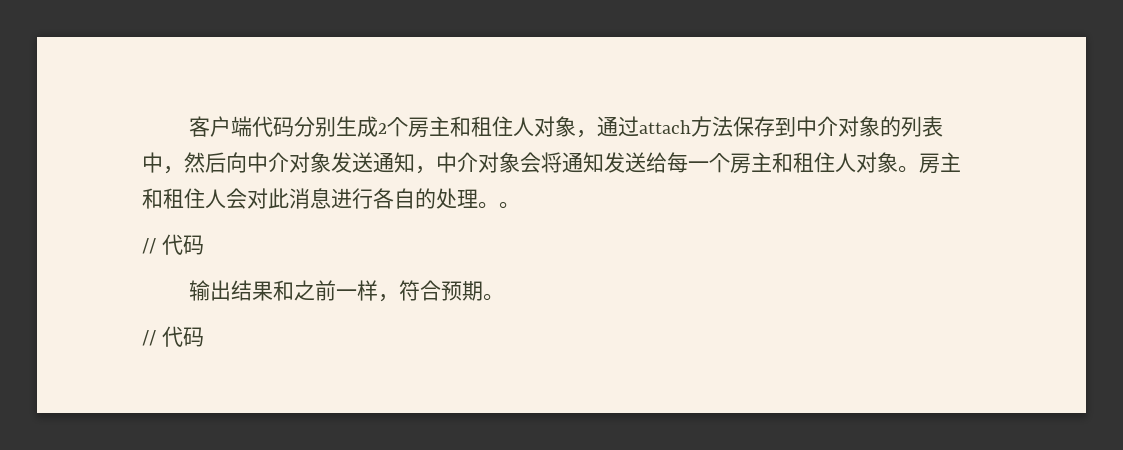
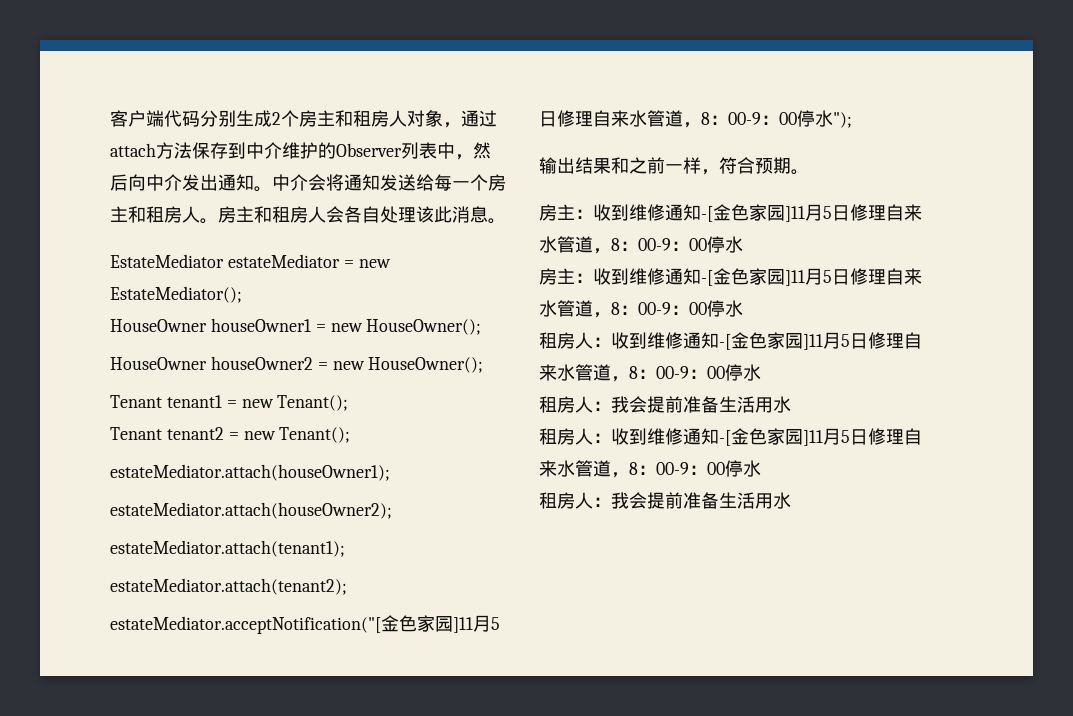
- 客户端代码分别生成2个房主和租住人对象，通过attach方法保存到中介对象的列表中，然后向中介对象发送通知，中介对象会将通知发送给每一个房主和租住人对象。
+ 客户端代码分别生成2个房主和租房人对象，通过attach方法保存到中介维护的Observer列表中，然后向中介发出通知。中介会将通知发送给每一个房主和租房人。
- 房主和租住人会对此消息进行各自的处理。。
- // 代码
+ 房主和租房人会各自处理该此消息。
+ EstateMediator estateMediator = new EstateMediator();
+ HouseOwner houseOwner1 = new HouseOwner();
+ HouseOwner houseOwner2 = new HouseOwner();
+ Tenant tenant1 = new Tenant();
+ Tenant tenant2 = new Tenant();
+ estateMediator.attach(houseOwner1);
+ estateMediator.attach(houseOwner2);
+ estateMediator.attach(tenant1);
+ estateMediator.attach(tenant2);
+ estateMediator.acceptNotification("[金色家园]11月5日修理自来水管道，8：00-9：00停水");
  输出结果和之前一样，符合预期。
- // 代码
+ 房主：收到维修通知-[金色家园]11月5日修理自来水管道，8：00-9：00停水
+ 房主：收到维修通知-[金色家园]11月5日修理自来水管道，8：00-9：00停水
+ 租房人：收到维修通知-[金色家园]11月5日修理自来水管道，8：00-9：00停水
+ 租房人：我会提前准备生活用水
+ 租房人：收到维修通知-[金色家园]11月5日修理自来水管道，8：00-9：00停水
+ 租房人：我会提前准备生活用水

